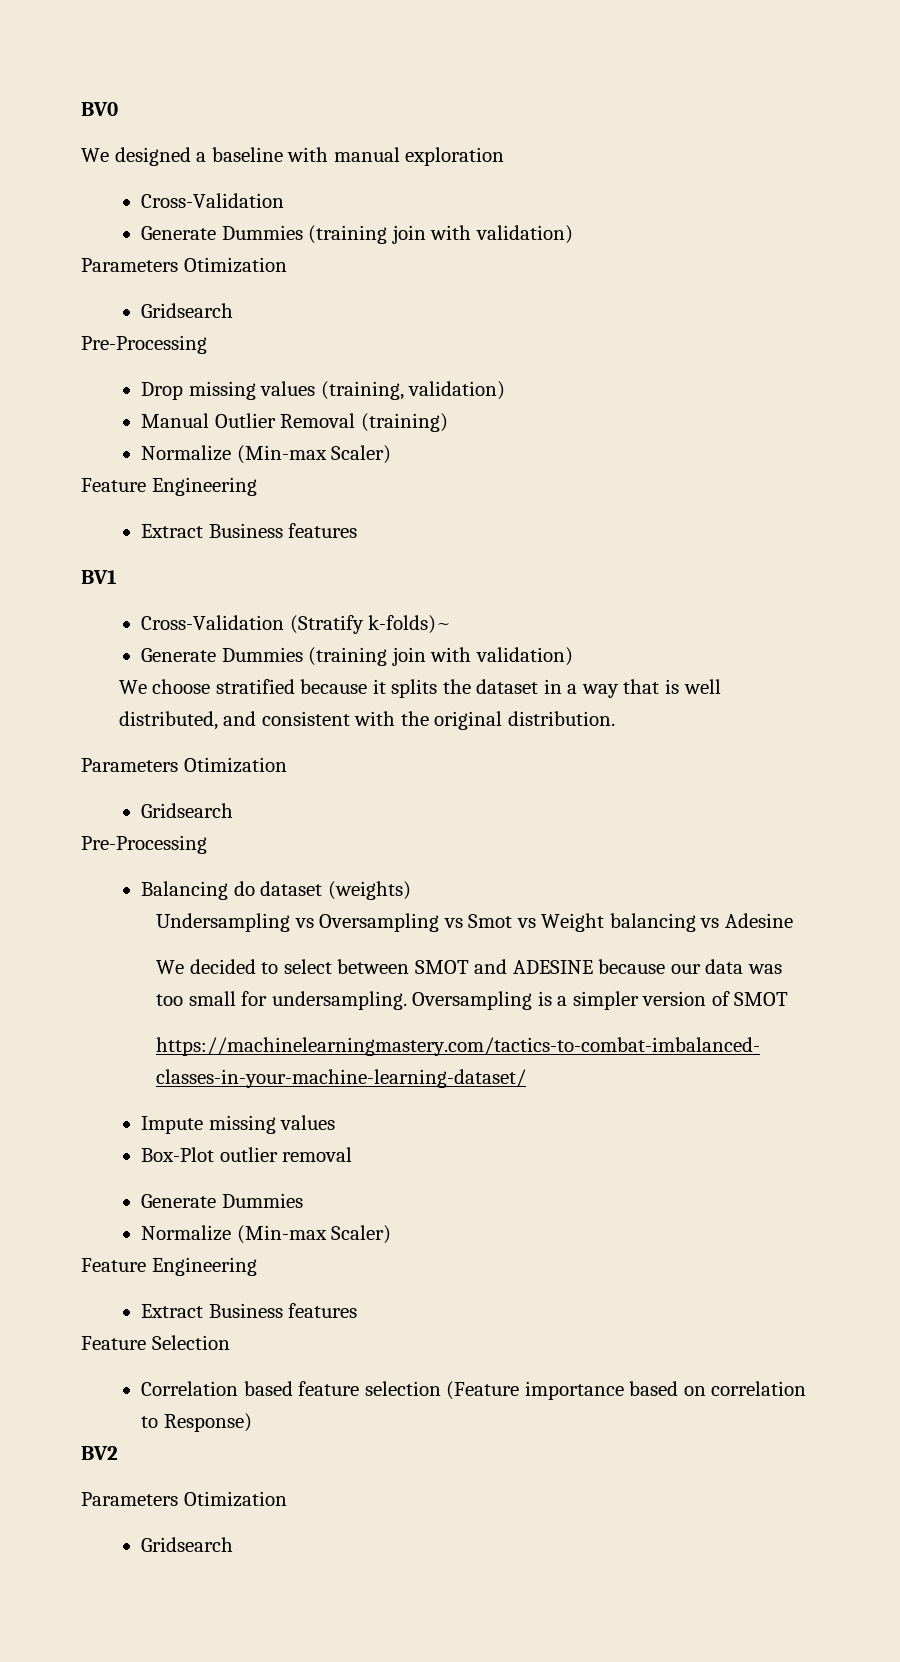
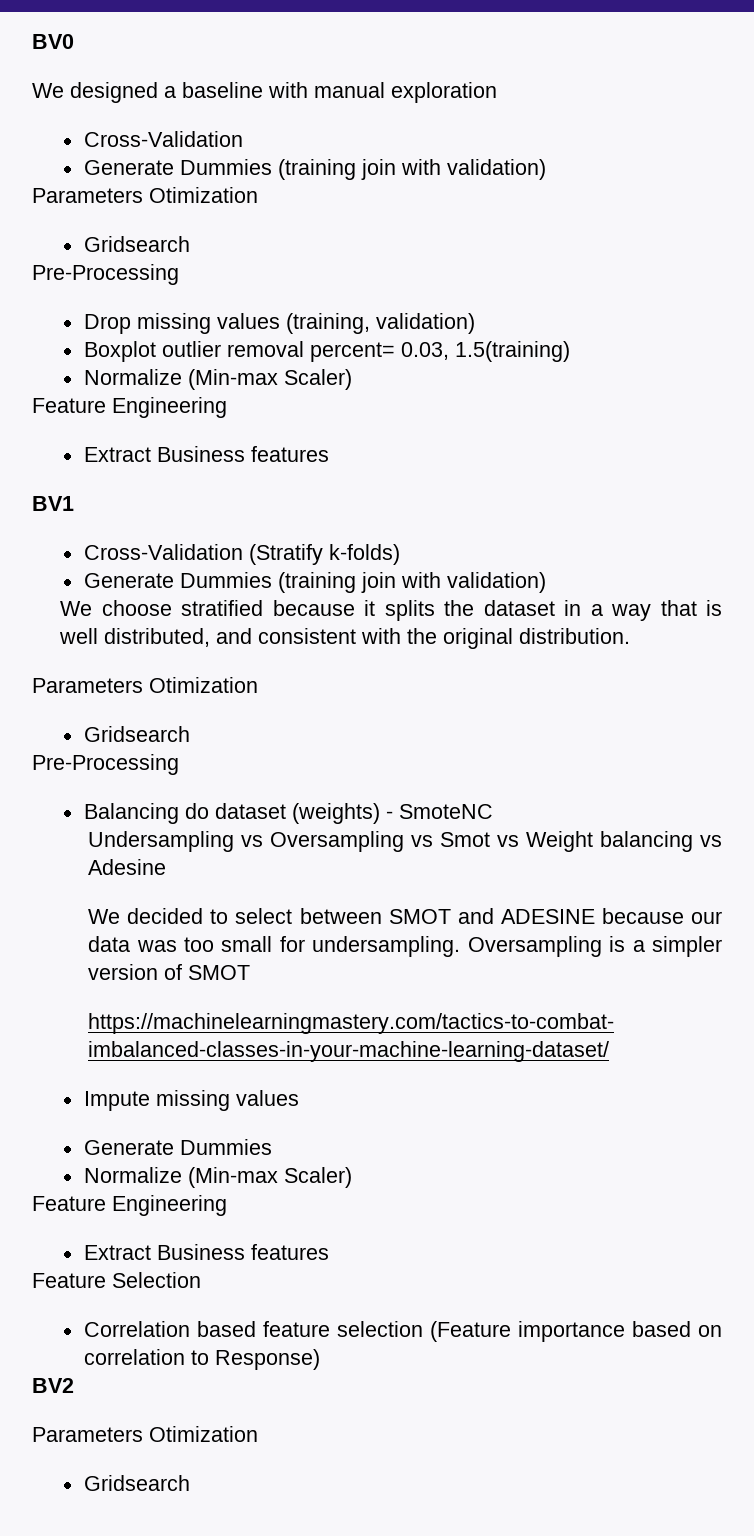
- Manual Outlier Removal (training)
+ Boxplot outlier removal percent= 0.03, 1.5(training)
- Cross-Validation (Stratify k-folds)~
+ Cross-Validation (Stratify k-folds)
- Balancing do dataset (weights)
+ Balancing do dataset (weights) - SmoteNC
- Box-Plot outlier removal

